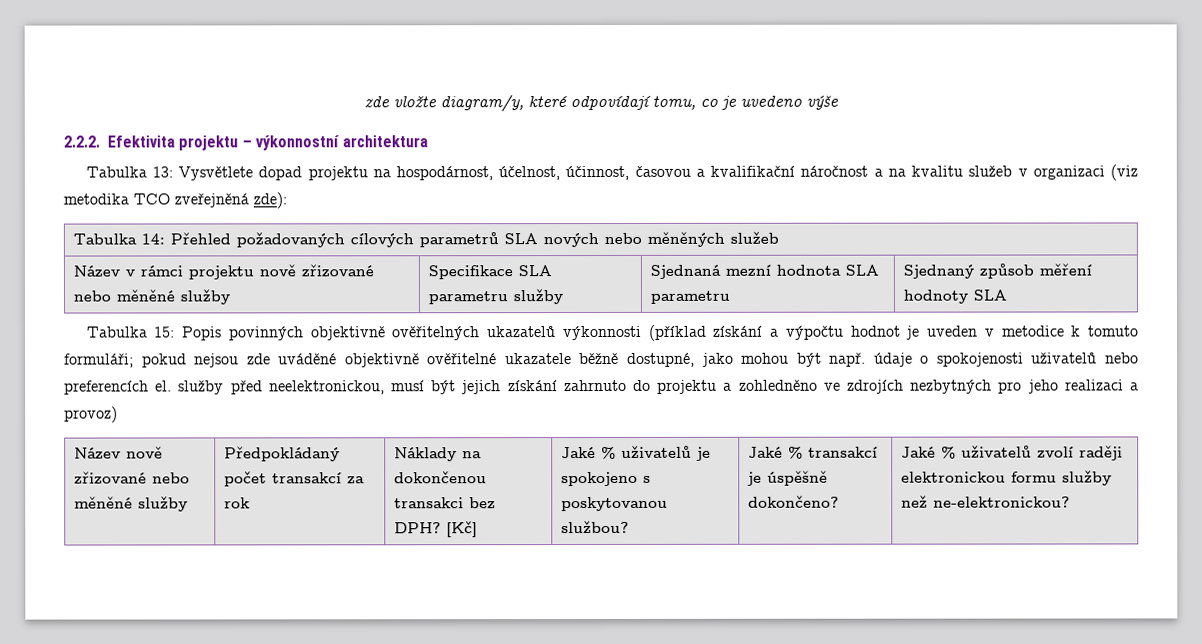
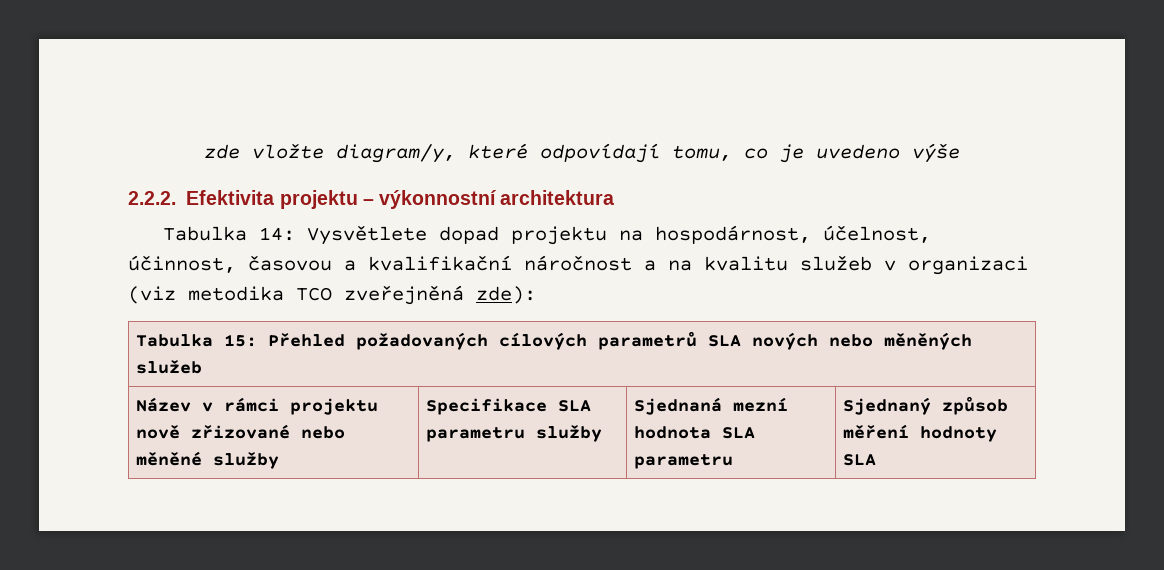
- Tabulka 13: Vysvětlete dopad projektu na hospodárnost, účelnost, účinnost, časovou a kvalifikační náročnost a na kvalitu služeb v organizaci (viz metodika TCO zveřejněná zde):
+ Tabulka 14: Vysvětlete dopad projektu na hospodárnost, účelnost, účinnost, časovou a kvalifikační náročnost a na kvalitu služeb v organizaci (viz metodika TCO zveřejněná zde):
- Tabulka 14: Přehled požadovaných cílových parametrů SLA nových nebo měněných služeb
+ Tabulka 15: Přehled požadovaných cílových parametrů SLA nových nebo měněných služeb
- Tabulka 15: Popis povinných objektivně ověřitelných ukazatelů výkonnosti (příklad získání a výpočtu hodnot je uveden v metodice k tomuto formuláři; pokud nejsou zde uváděné objektivně ověřitelné ukazatele běžně dostupné, jako mohou být např. údaje o spokojenosti uživatelů nebo preferencích el. služby před neelektronickou, musí být jejich získání zahrnuto do projektu a zohledněno ve zdrojích nezbytných pro jeho realizaci a provoz)
- Název nově zřizované nebo měněné služby | Předpokládaný počet transakcí za rok | Náklady na dokončenou transakci bez DPH? [Kč] | Jaké % uživatelů je spokojeno s poskytovanou službou? | Jaké % transakcí je úspěšně dokončeno? | Jaké % uživatelů zvolí raději elektronickou formu služby než ne-elektronickou?

